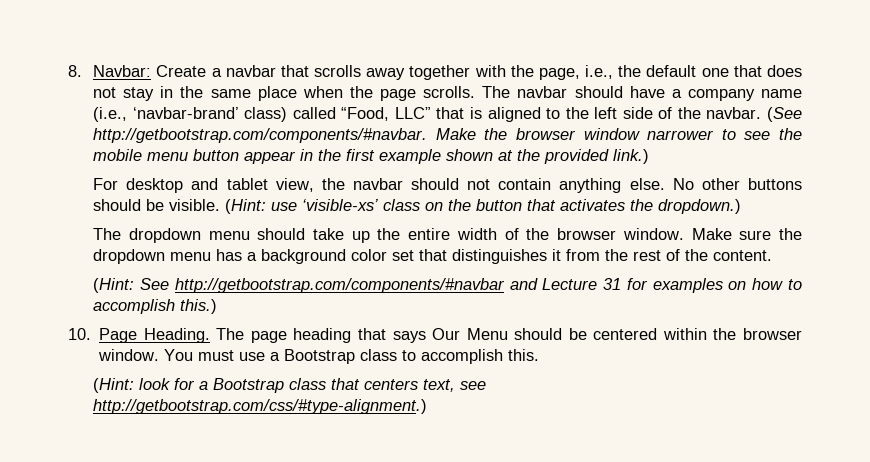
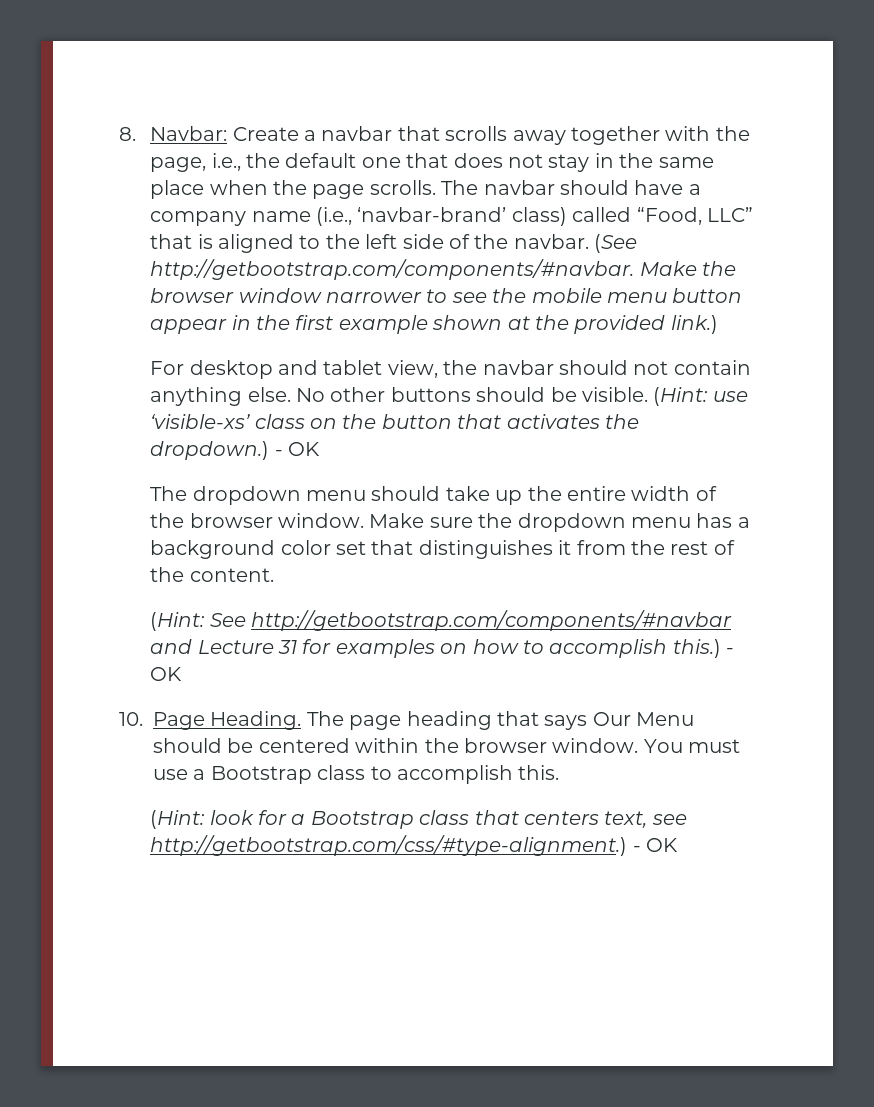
- (Hint: use ‘visible-xs’ class on the button that activates the dropdown.)
+ (Hint: use ‘visible-xs’ class on the button that activates the dropdown.) - OK
- (Hint: See http://getbootstrap.com/components/#navbar and Lecture 31 for examples on how to accomplish this.)
+ (Hint: See http://getbootstrap.com/components/#navbar and Lecture 31 for examples on how to accomplish this.) - OK
- (Hint: look for a Bootstrap class that centers text, see http://getbootstrap.com/css/#type-alignment.)
+ (Hint: look for a Bootstrap class that centers text, see http://getbootstrap.com/css/#type-alignment.) - OK

